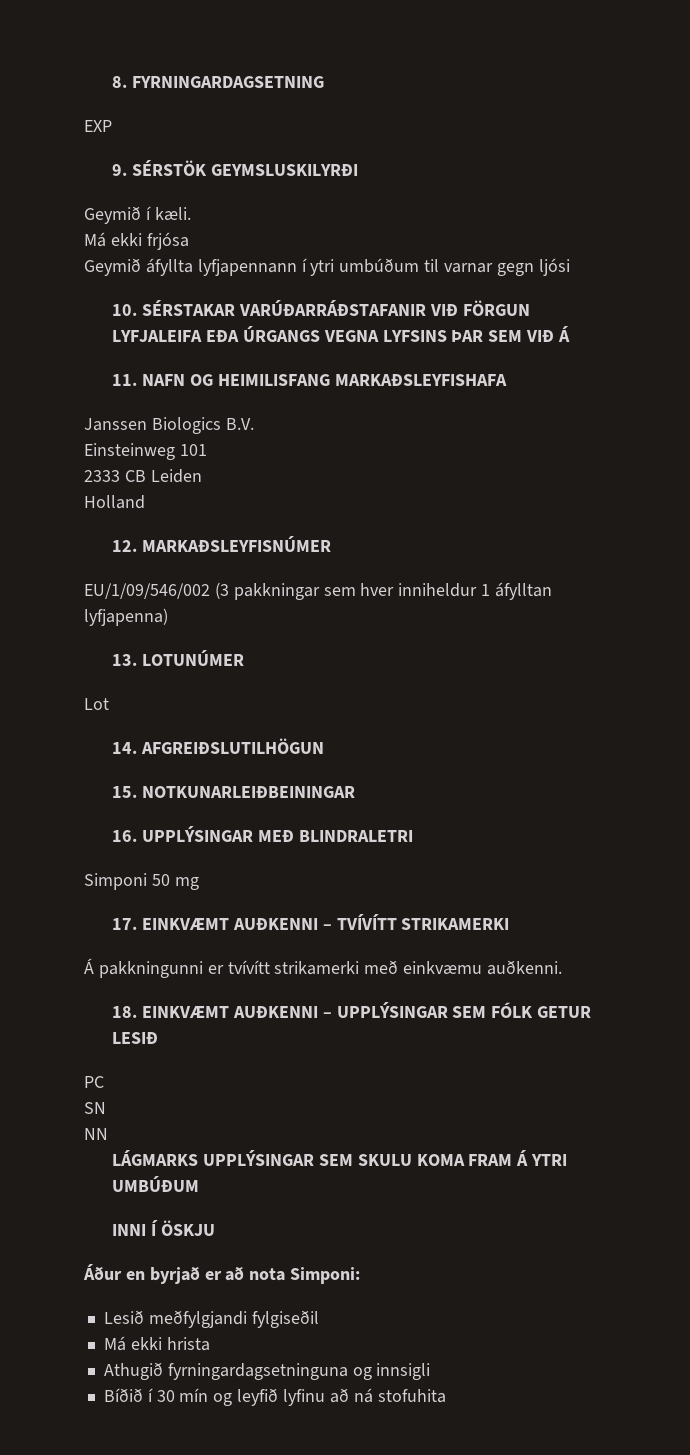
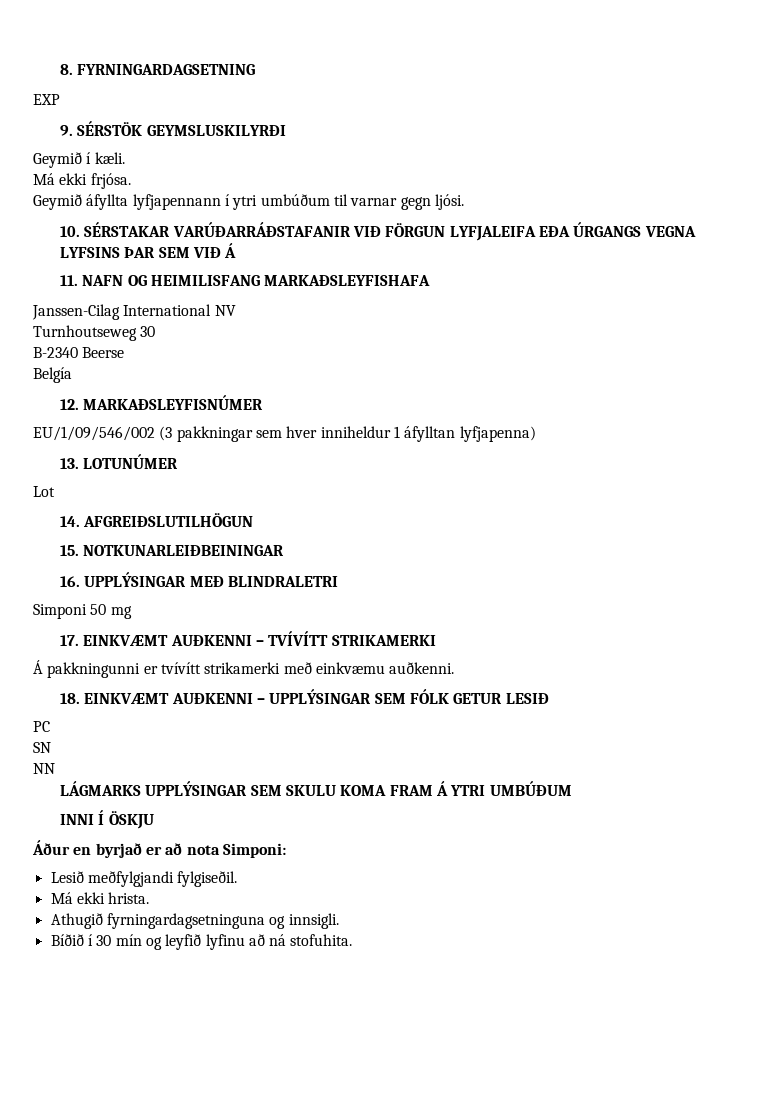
- Má ekki frjósa
+ Má ekki frjósa.
- Geymið áfyllta lyfjapennann í ytri umbúðum til varnar gegn ljósi
+ Geymið áfyllta lyfjapennann í ytri umbúðum til varnar gegn ljósi.
- Janssen Biologics B.V.
- Einsteinweg 101
- 2333 CB Leiden
- Holland
+ Janssen-Cilag International NV
+ Turnhoutseweg 30
+ B-2340 Beerse
+ Belgía
- Lesið meðfylgjandi fylgiseðil
- Má ekki hrista
+ Lesið meðfylgjandi fylgiseðil.
+ Má ekki hrista.
- Athugið fyrningardagsetninguna og innsigli
+ Athugið fyrningardagsetninguna og innsigli.
- Bíðið í 30 mín og leyfið lyfinu að ná stofuhita
+ Bíðið í 30 mín og leyfið lyfinu að ná stofuhita.

